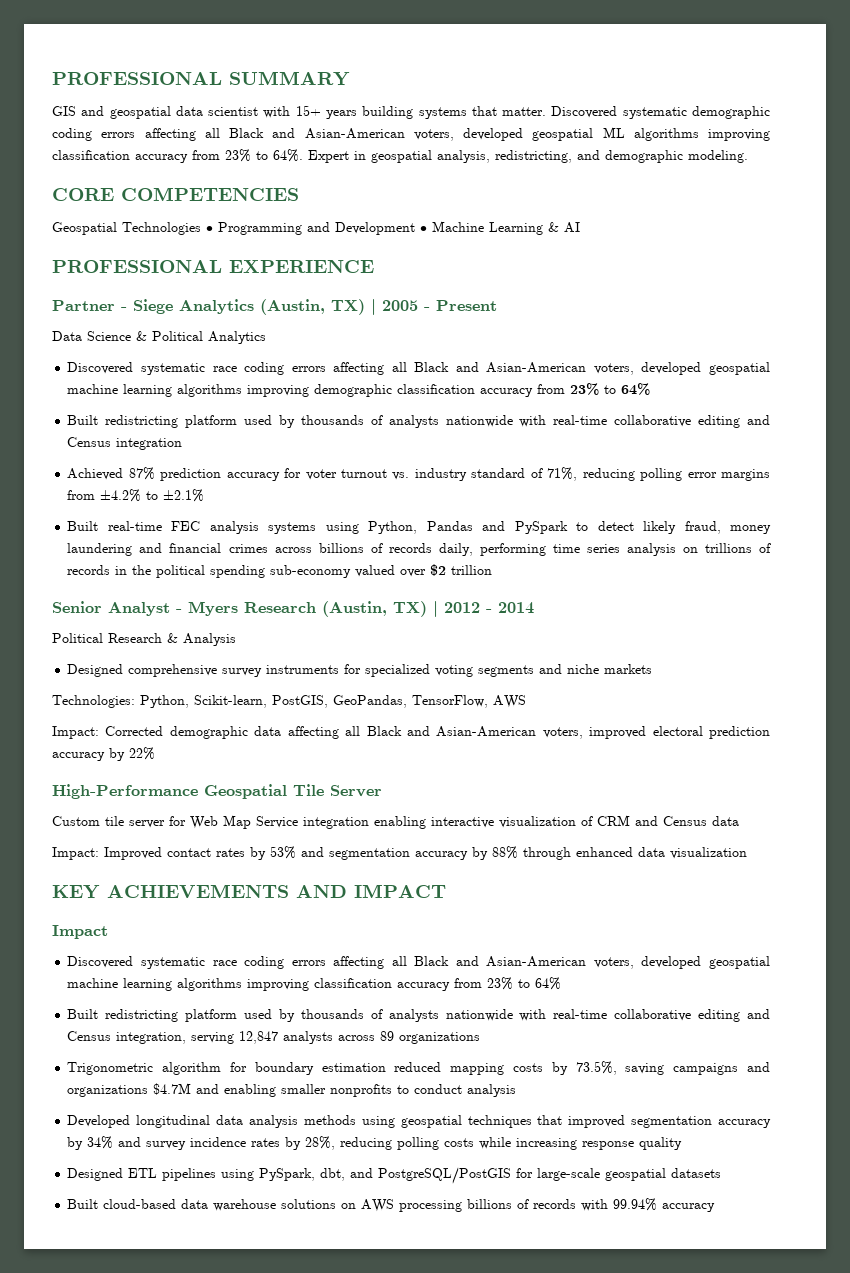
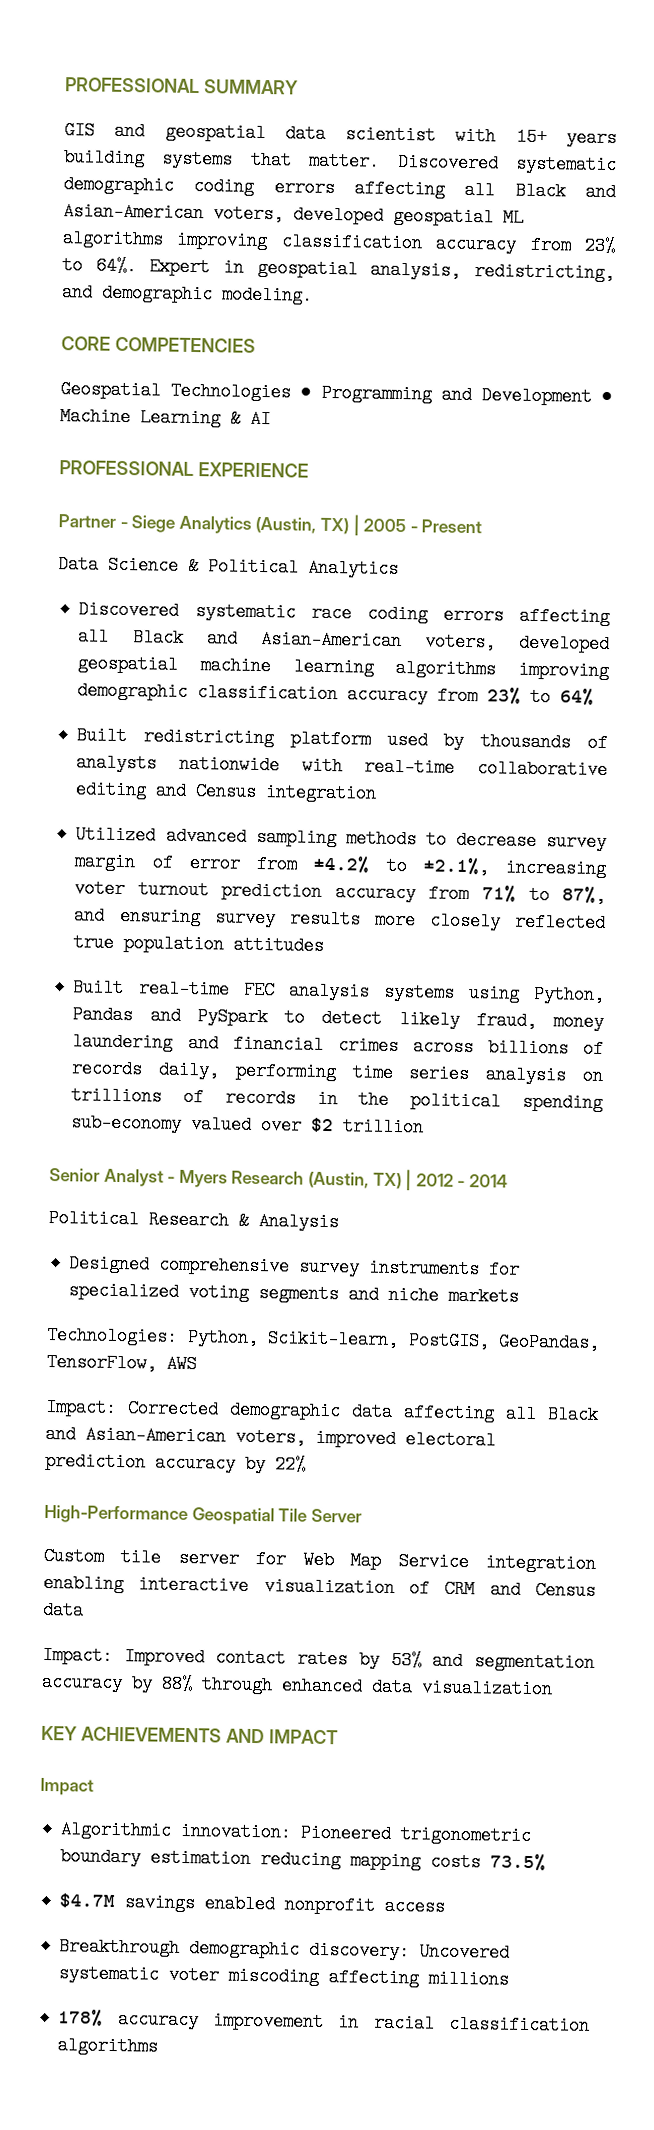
- Achieved 87% prediction accuracy for voter turnout vs. industry standard of 71%, reducing polling error margins from ±4.2% to ±2.1%
+ Utilized advanced sampling methods to decrease survey margin of error from ±4.2% to ±2.1%, increasing voter turnout prediction accuracy from 71% to 87%, and ensuring survey results more closely reflected true population attitudes
- Discovered systematic race coding errors affecting all Black and Asian-American voters, developed geospatial machine learning algorithms improving classification accuracy from 23% to 64%
- Built redistricting platform used by thousands of analysts nationwide with real-time collaborative editing and Census integration, serving 12,847 analysts across 89 organizations
- Trigonometric algorithm for boundary estimation reduced mapping costs by 73.5%, saving campaigns and organizations $4.7M and enabling smaller nonprofits to conduct analysis
- Developed longitudinal data analysis methods using geospatial techniques that improved segmentation accuracy by 34% and survey incidence rates by 28%, reducing polling costs while increasing response quality
- Designed ETL pipelines using PySpark, dbt, and PostgreSQL/PostGIS for large-scale geospatial datasets
- Built cloud-based data warehouse solutions on AWS processing billions of records with 99.94% accuracy
+ Algorithmic innovation: Pioneered trigonometric boundary estimation reducing mapping costs 73.5%
+ $4.7M savings enabled nonprofit access
+ Breakthrough demographic discovery: Uncovered systematic voter miscoding affecting millions
+ 178% accuracy improvement in racial classification algorithms

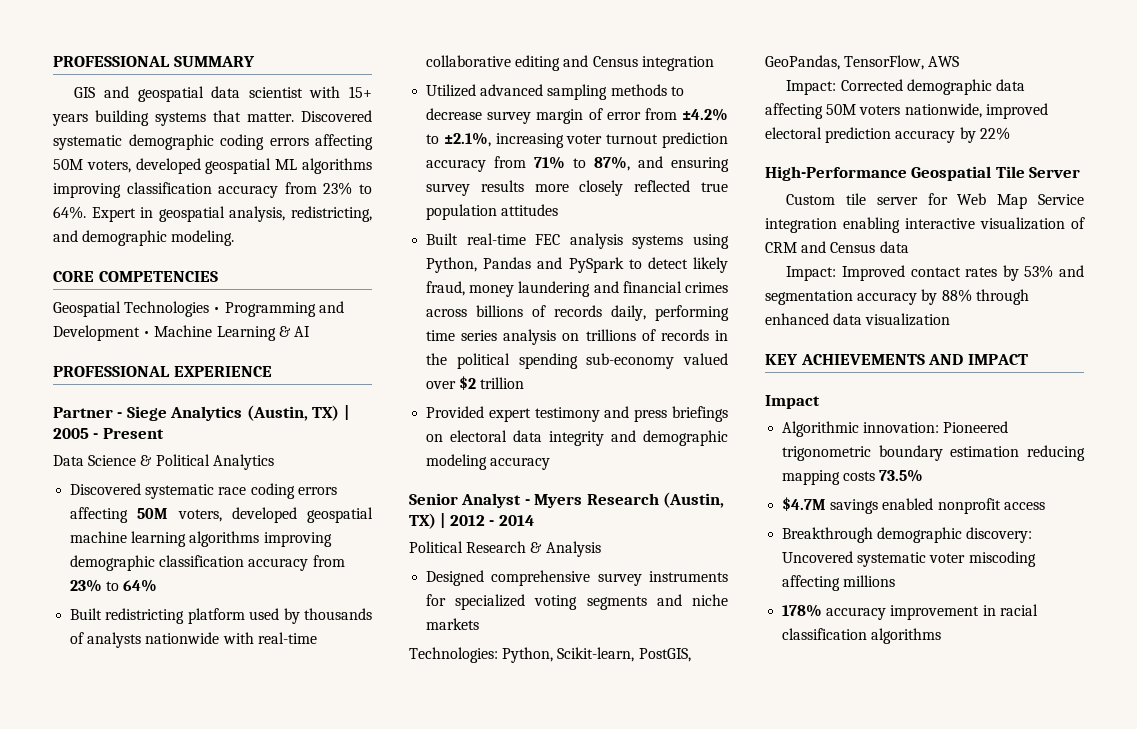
- Discovered systematic demographic coding errors affecting all Black and Asian-American voters, developed geospatial ML algorithms improving classification accuracy from 23% to 64%.
+ Discovered systematic demographic coding errors affecting 50M voters, developed geospatial ML algorithms improving classification accuracy from 23% to 64%.
- Discovered systematic race coding errors affecting all Black and Asian-American voters, developed geospatial machine learning algorithms improving demographic classification accuracy from 23% to 64%
+ Discovered systematic race coding errors affecting 50M voters, developed geospatial machine learning algorithms improving demographic classification accuracy from 23% to 64%
+ Provided expert testimony and press briefings on electoral data integrity and demographic modeling accuracy
- Impact: Corrected demographic data affecting all Black and Asian-American voters, improved electoral prediction accuracy by 22%
+ Impact: Corrected demographic data affecting 50M voters nationwide, improved electoral prediction accuracy by 22%

